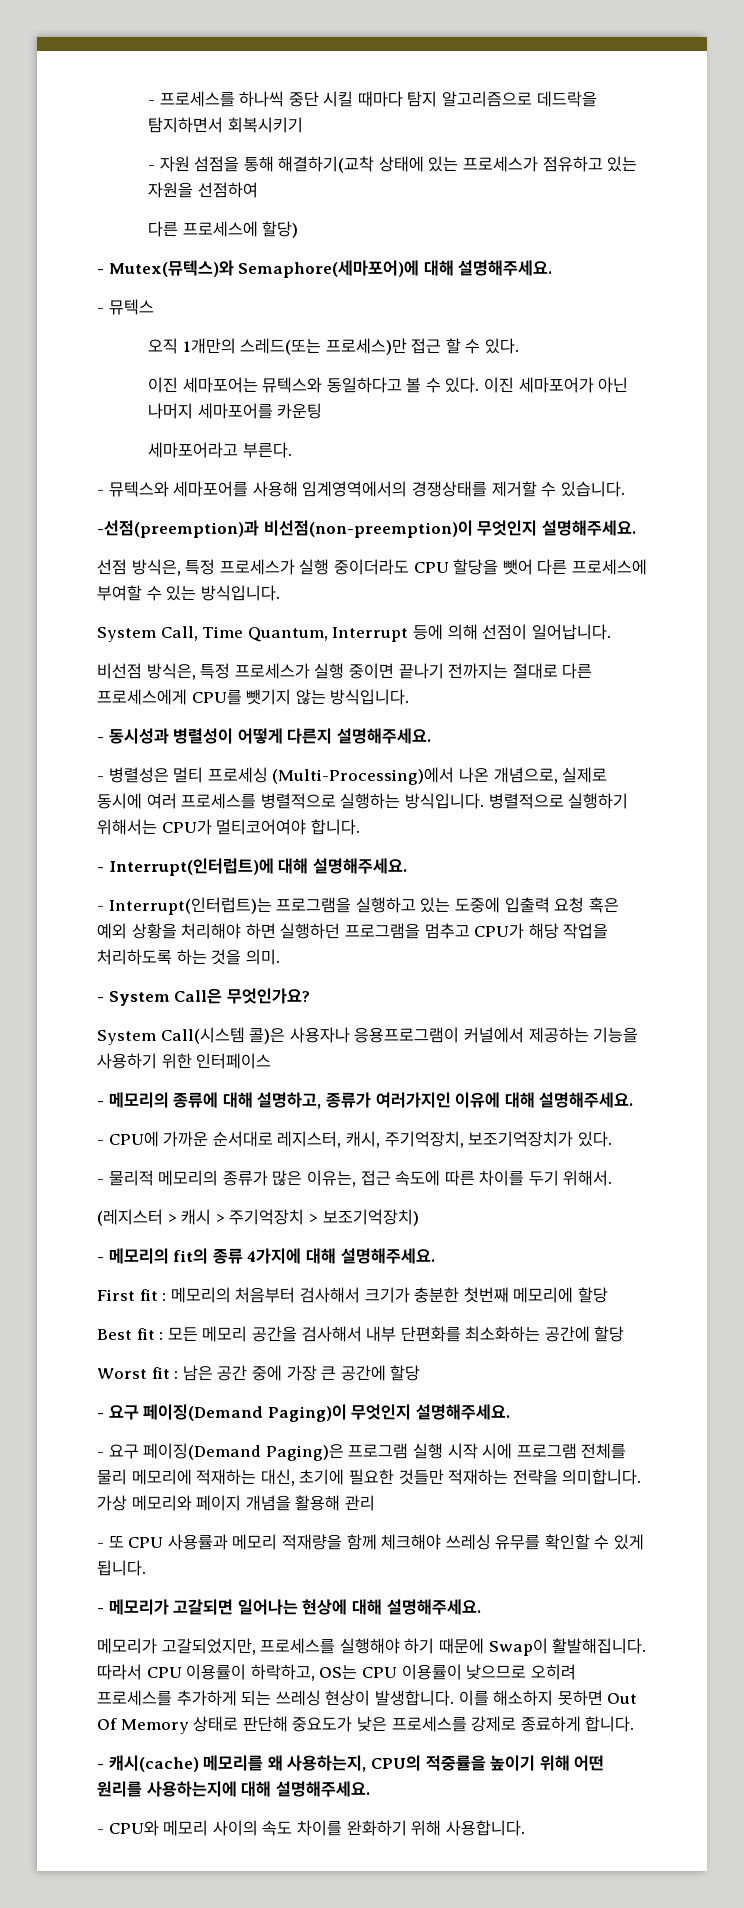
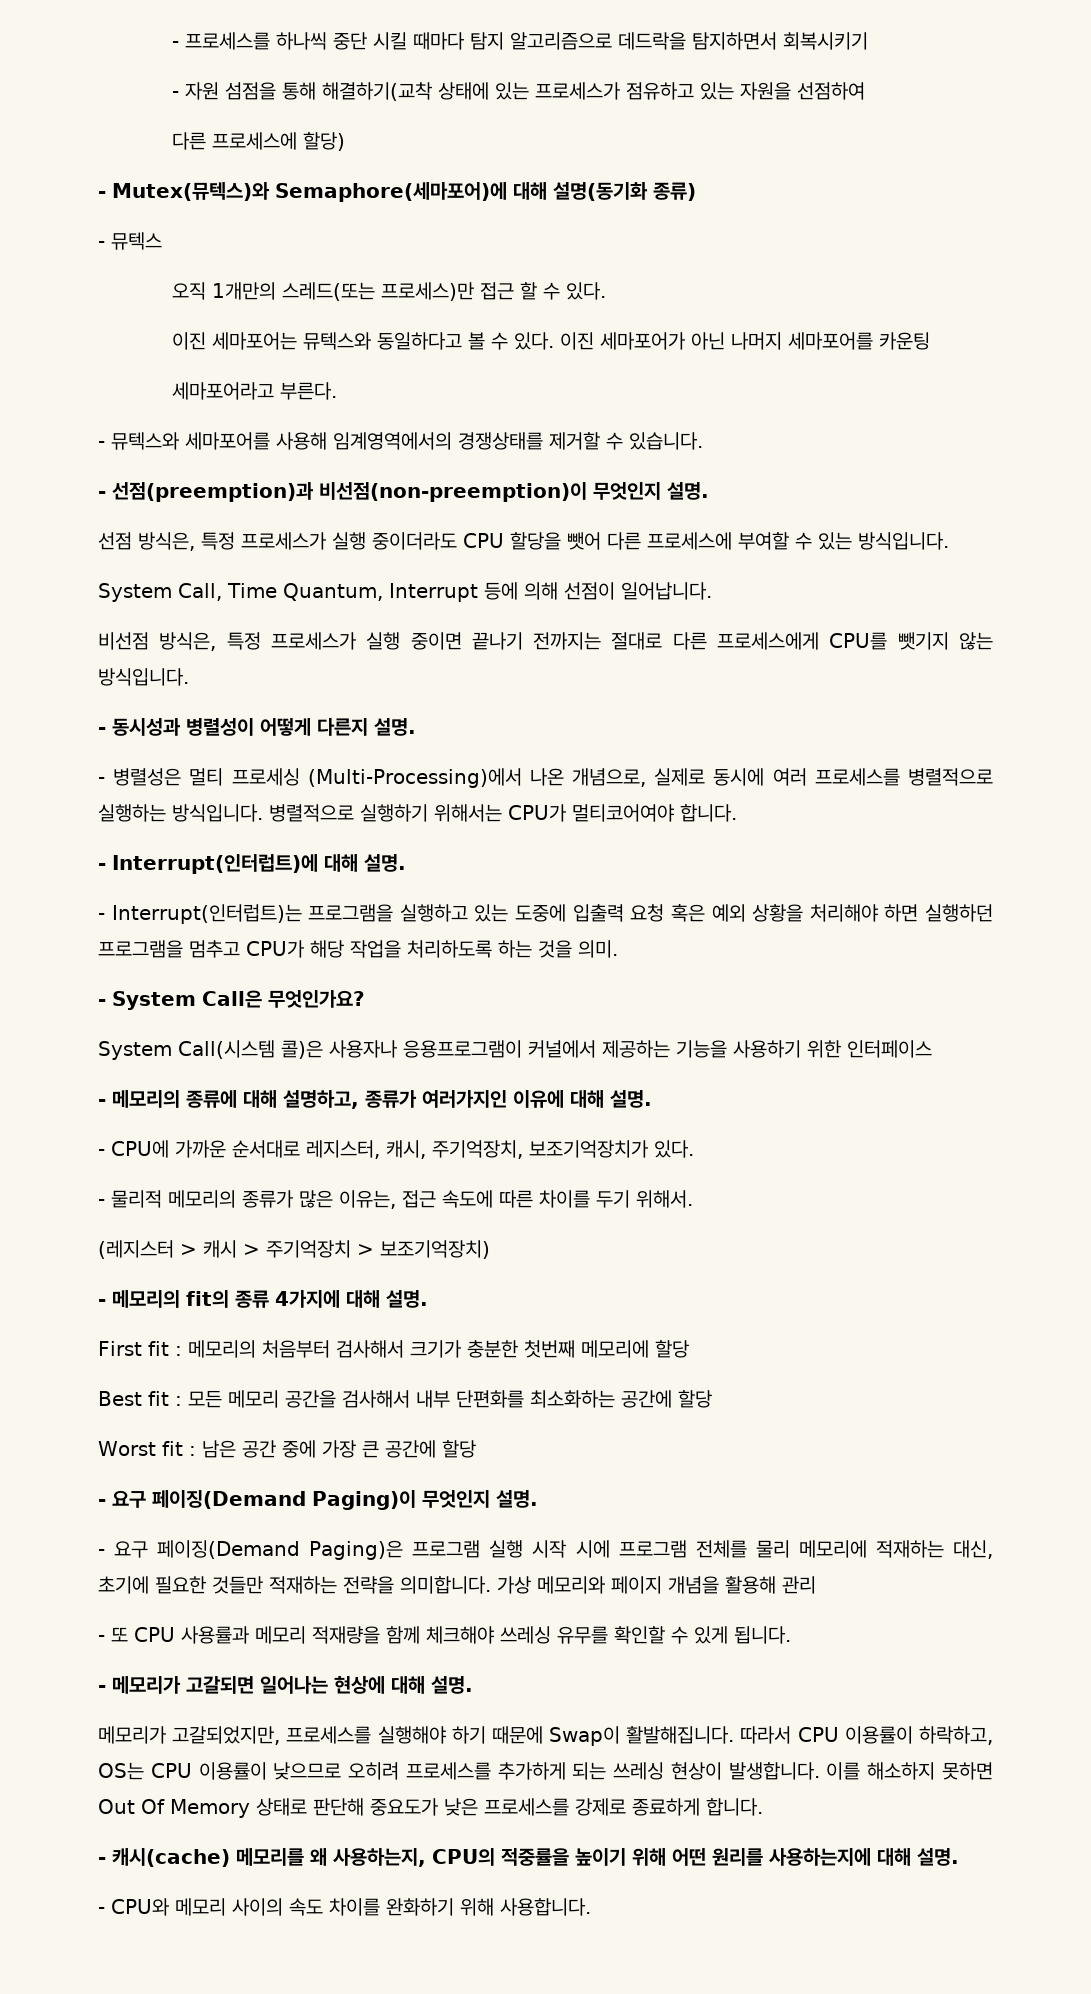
- - Mutex(뮤텍스)와 Semaphore(세마포어)에 대해 설명해주세요.
+ - Mutex(뮤텍스)와 Semaphore(세마포어)에 대해 설명(동기화 종류)
- -선점(preemption)과 비선점(non-preemption)이 무엇인지 설명해주세요.
+ - 선점(preemption)과 비선점(non-preemption)이 무엇인지 설명.
- - 동시성과 병렬성이 어떻게 다른지 설명해주세요.
+ - 동시성과 병렬성이 어떻게 다른지 설명.
- - Interrupt(인터럽트)에 대해 설명해주세요.
+ - Interrupt(인터럽트)에 대해 설명.
- - 메모리의 종류에 대해 설명하고, 종류가 여러가지인 이유에 대해 설명해주세요.
+ - 메모리의 종류에 대해 설명하고, 종류가 여러가지인 이유에 대해 설명.
- - 메모리의 fit의 종류 4가지에 대해 설명해주세요.
+ - 메모리의 fit의 종류 4가지에 대해 설명.
- - 요구 페이징(Demand Paging)이 무엇인지 설명해주세요.
+ - 요구 페이징(Demand Paging)이 무엇인지 설명.
- - 메모리가 고갈되면 일어나는 현상에 대해 설명해주세요.
+ - 메모리가 고갈되면 일어나는 현상에 대해 설명.
- - 캐시(cache) 메모리를 왜 사용하는지, CPU의 적중률을 높이기 위해 어떤 원리를 사용하는지에 대해 설명해주세요.
+ - 캐시(cache) 메모리를 왜 사용하는지, CPU의 적중률을 높이기 위해 어떤 원리를 사용하는지에 대해 설명.

